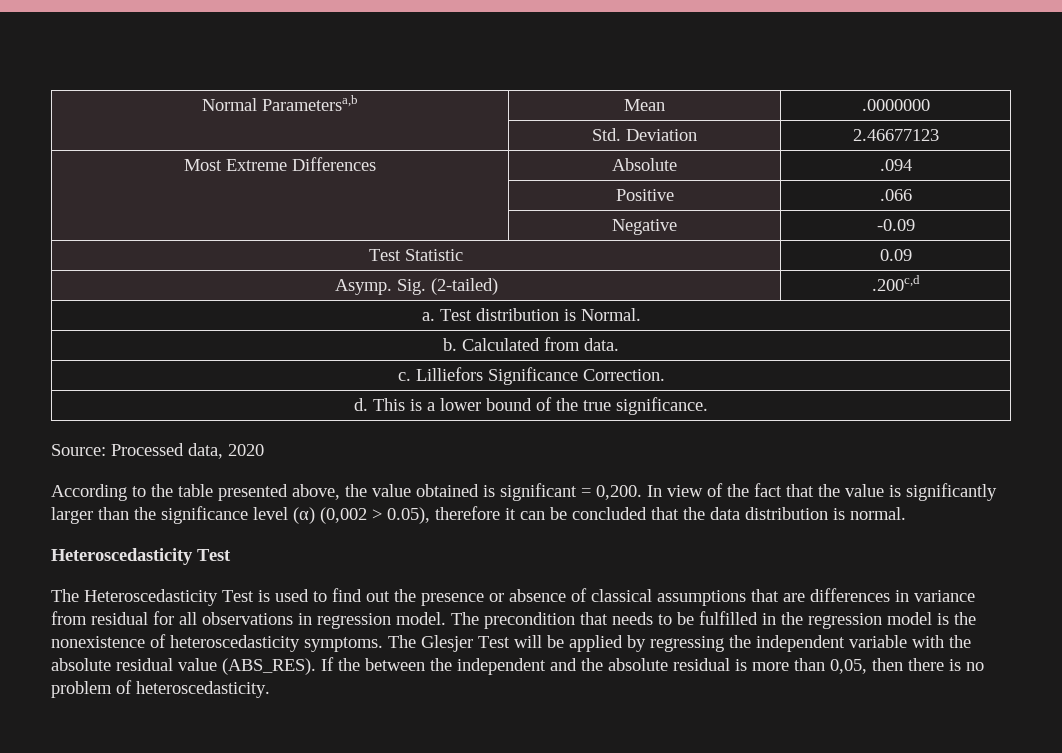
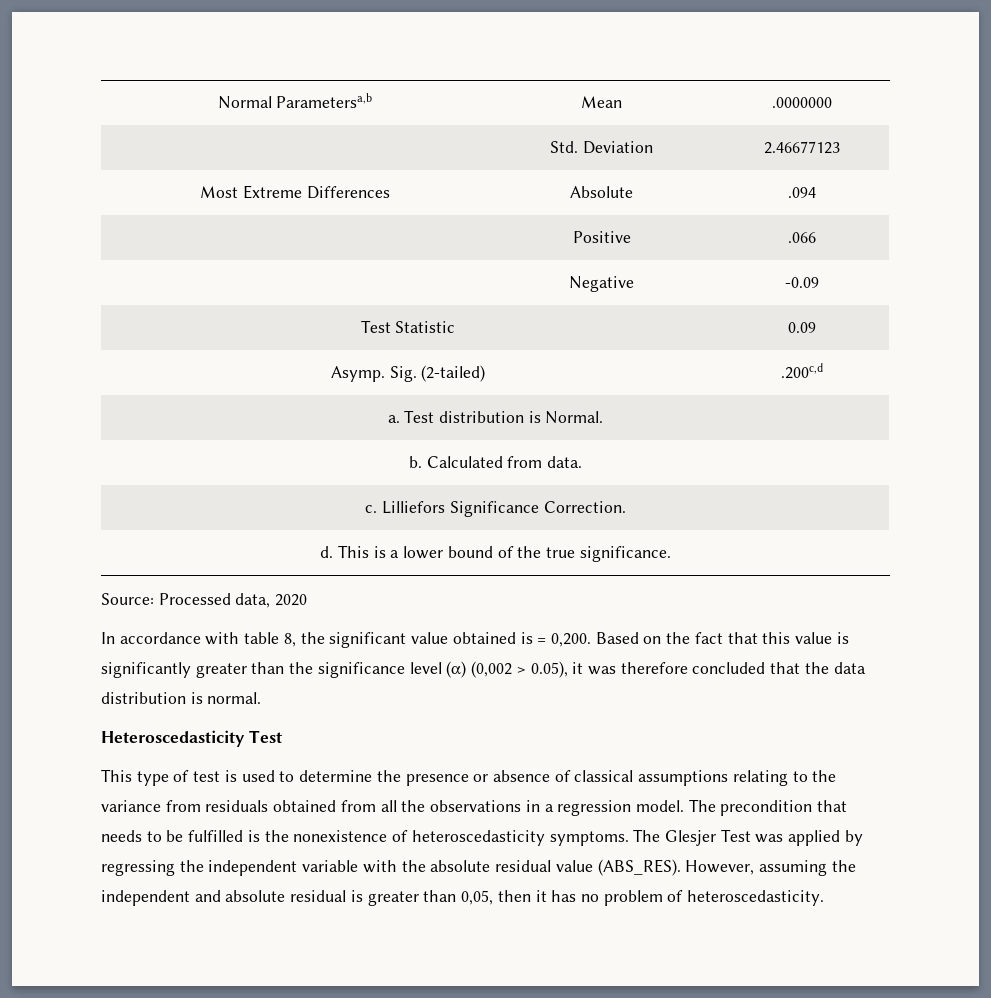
- According to the table presented above, the value obtained is significant = 0,200.
+ In accordance with table 8, the significant value obtained is = 0,200.
- In view of the fact that the value is significantly larger than the significance level (α) (0,002 > 0.05), therefore it can be concluded that the data distribution is normal.
+ Based on the fact that this value is significantly greater than the significance level (α) (0,002 > 0.05), it was therefore concluded that the data distribution is normal.
- The Heteroscedasticity Test is used to find out the presence or absence of classical assumptions that are differences in variance from residual for all observations in regression model.
+ This type of test is used to determine the presence or absence of classical assumptions relating to the variance from residuals obtained from all the observations in a regression model.
- The precondition that needs to be fulfilled in the regression model is the nonexistence of heteroscedasticity symptoms.
+ The precondition that needs to be fulfilled is the nonexistence of heteroscedasticity symptoms.
- The Glesjer Test will be applied by regressing the independent variable with the absolute residual value (ABS_RES).
+ The Glesjer Test was applied by regressing the independent variable with the absolute residual value (ABS_RES).
- If the between the independent and the absolute residual is more than 0,05, then there is no problem of heteroscedasticity.
+ However, assuming the independent and absolute residual is greater than 0,05, then it has no problem of heteroscedasticity.

